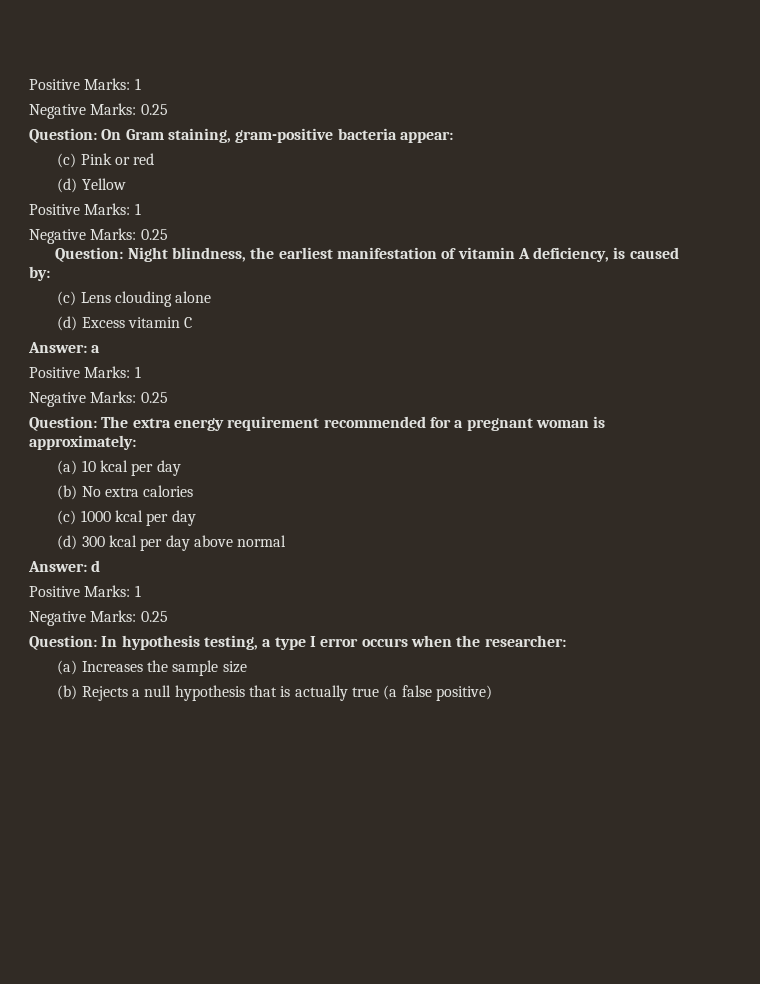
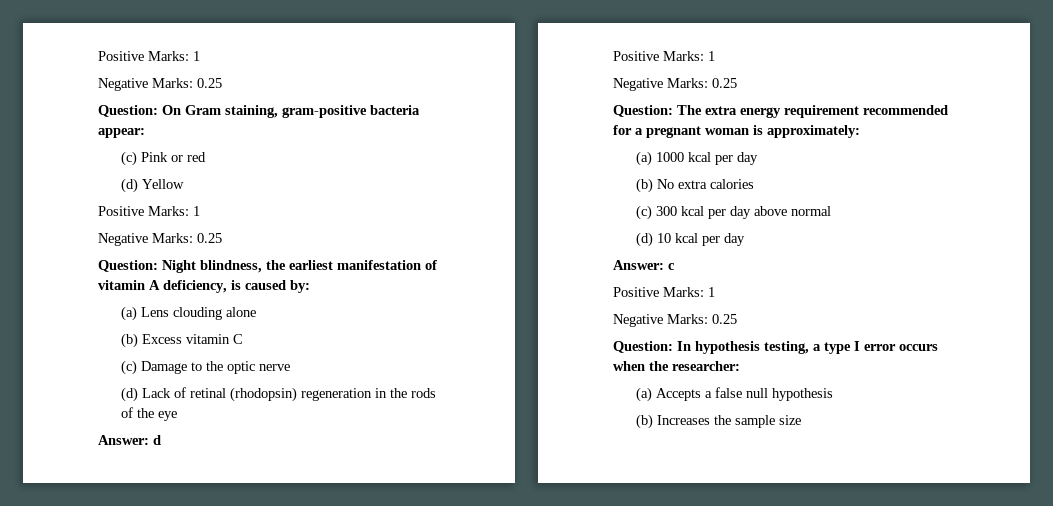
- (c) Lens clouding alone
+ (a) Lens clouding alone
- (d) Excess vitamin C
+ (b) Excess vitamin C
- Answer: a
+ (c) Damage to the optic nerve
+ (d) Lack of retinal (rhodopsin) regeneration in the rods of the eye
+ Answer: d
- (a) 10 kcal per day
+ (a) 1000 kcal per day
- (c) 1000 kcal per day
- (d) 300 kcal per day above normal
+ (c) 300 kcal per day above normal
- Answer: d
+ (d) 10 kcal per day
+ Answer: c
- (a) Increases the sample size
- (b) Rejects a null hypothesis that is actually true (a false positive)
+ (a) Accepts a false null hypothesis
+ (b) Increases the sample size

